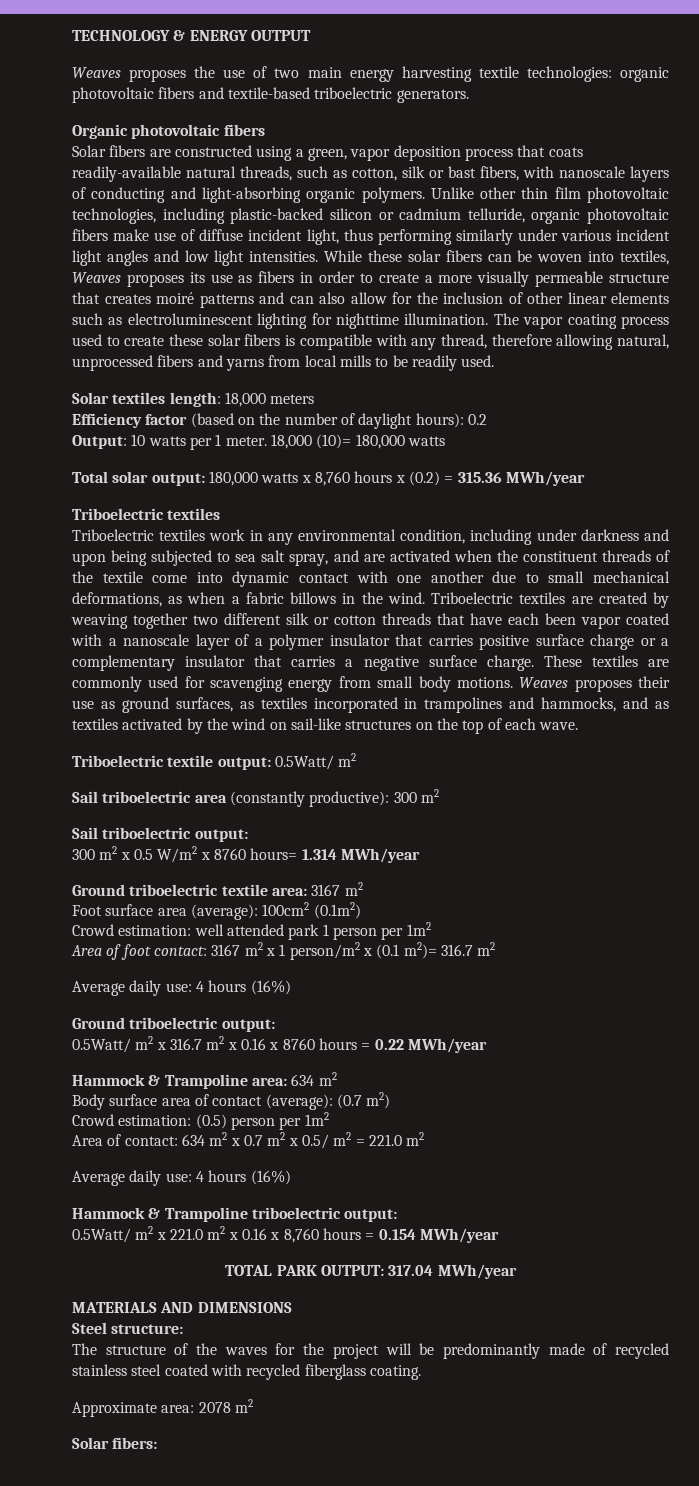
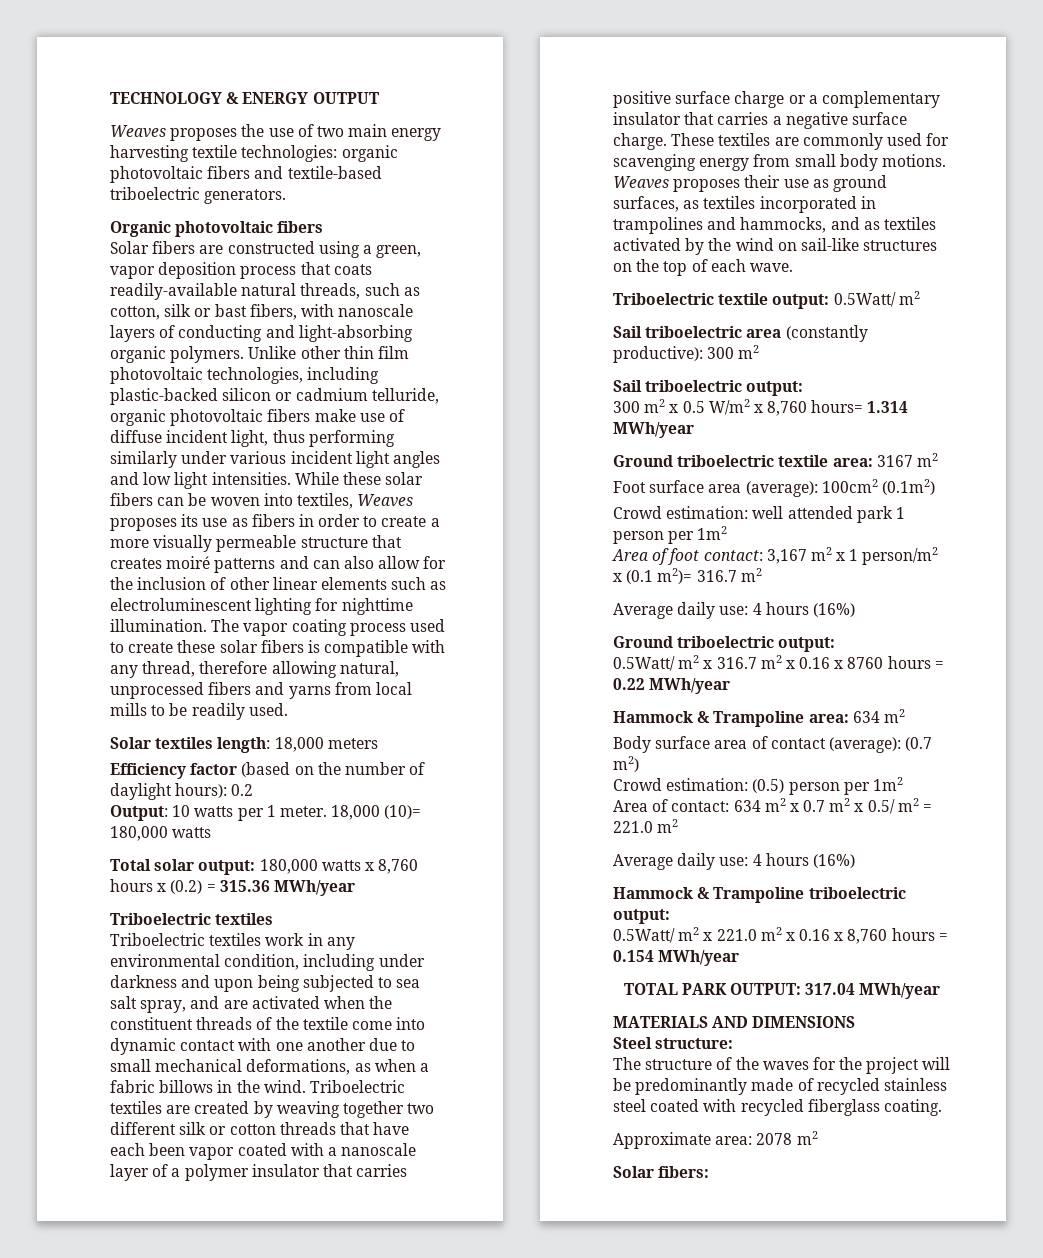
- 300 m2 x 0.5 W/m2 x 8760 hours= 1.314 MWh/year
+ 300 m2 x 0.5 W/m2 x 8,760 hours= 1.314 MWh/year
- Area of foot contact: 3167 m2 x 1 person/m2 x (0.1 m2)= 316.7 m2
+ Area of foot contact: 3,167 m2 x 1 person/m2 x (0.1 m2)= 316.7 m2

